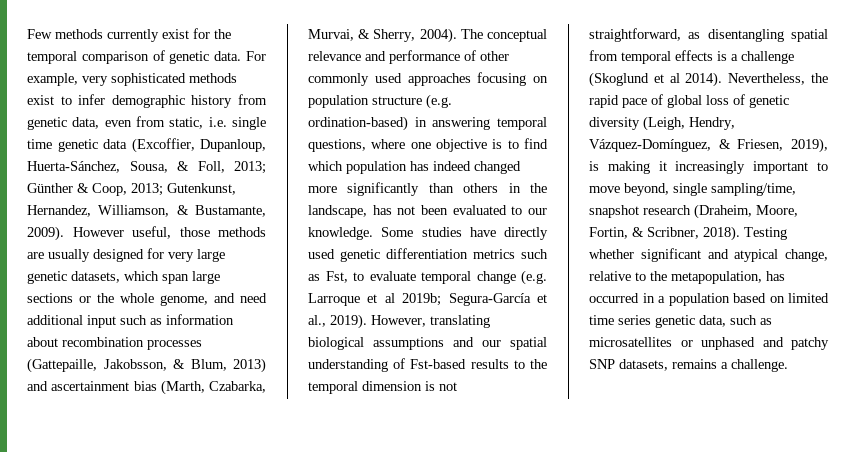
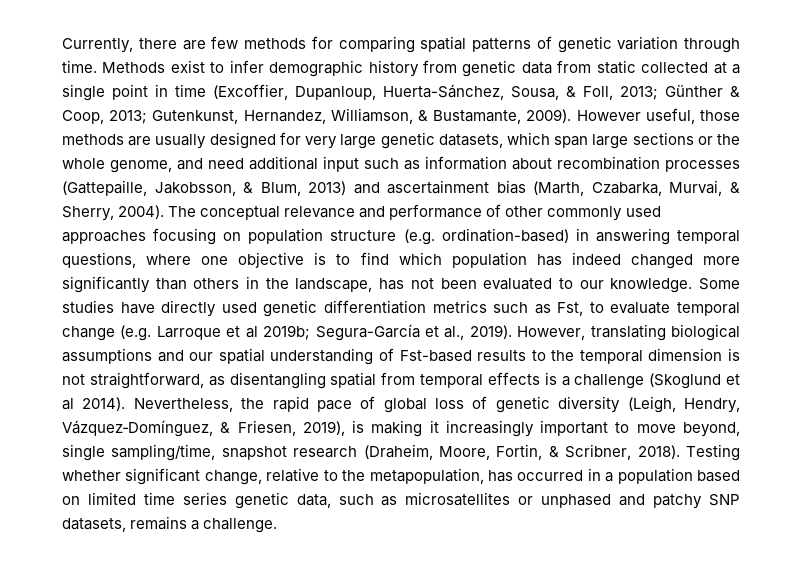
- Few methods currently exist for the temporal comparison of genetic data. For example, very sophisticated methods exist to infer demographic history from genetic data, even from static, i.e. single time genetic data (Excoffier, Dupanloup, Huerta-Sánchez, Sousa, & Foll, 2013; Günther & Coop, 2013; Gutenkunst, Hernandez, Williamson, & Bustamante, 2009).
+ Currently, there are few methods for comparing spatial patterns of genetic variation through time. Methods exist to infer demographic history from genetic data from static collected at a single point in time (Excoffier, Dupanloup, Huerta-Sánchez, Sousa, & Foll, 2013; Günther & Coop, 2013; Gutenkunst, Hernandez, Williamson, & Bustamante, 2009).
- Testing whether significant and atypical change, relative to the metapopulation, has occurred in a population based on limited time series genetic data, such as microsatellites or unphased and patchy SNP datasets, remains a challenge.
+ Testing whether significant change, relative to the metapopulation, has occurred in a population based on limited time series genetic data, such as microsatellites or unphased and patchy SNP datasets, remains a challenge.

